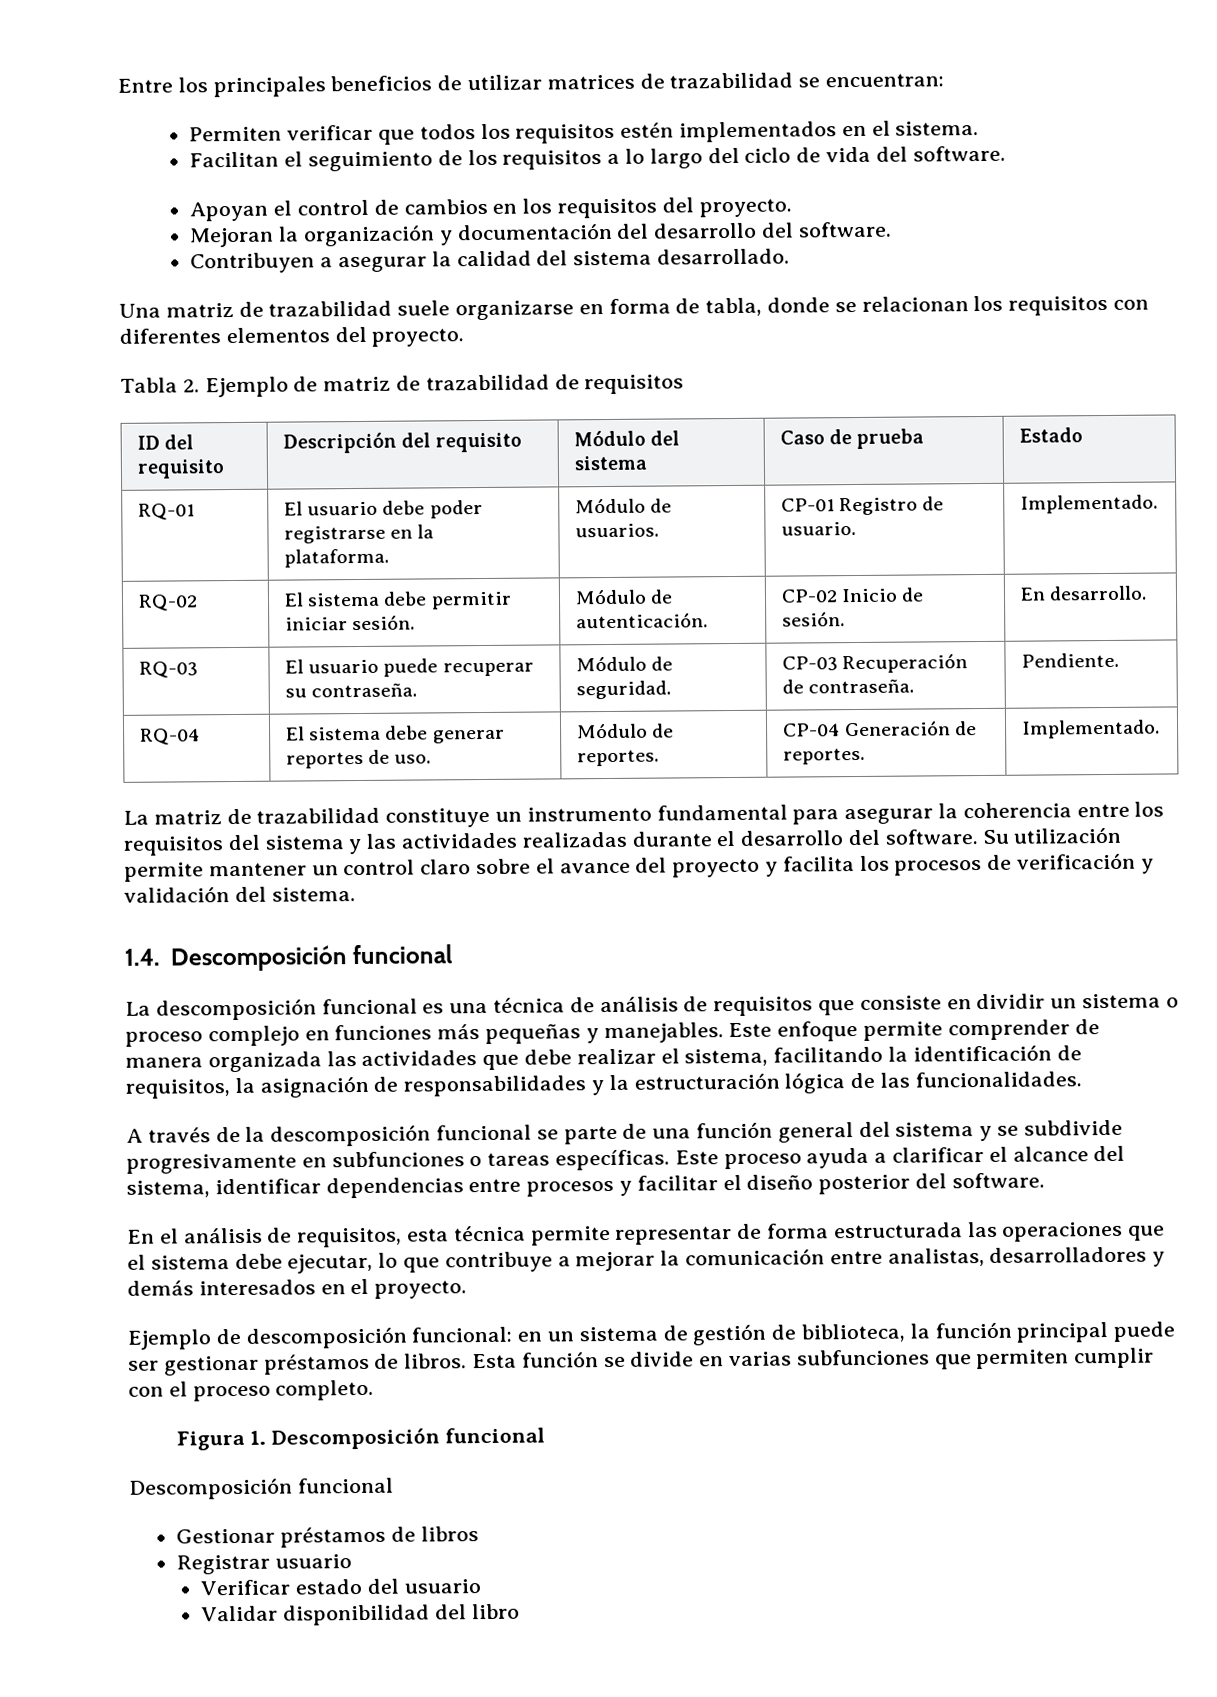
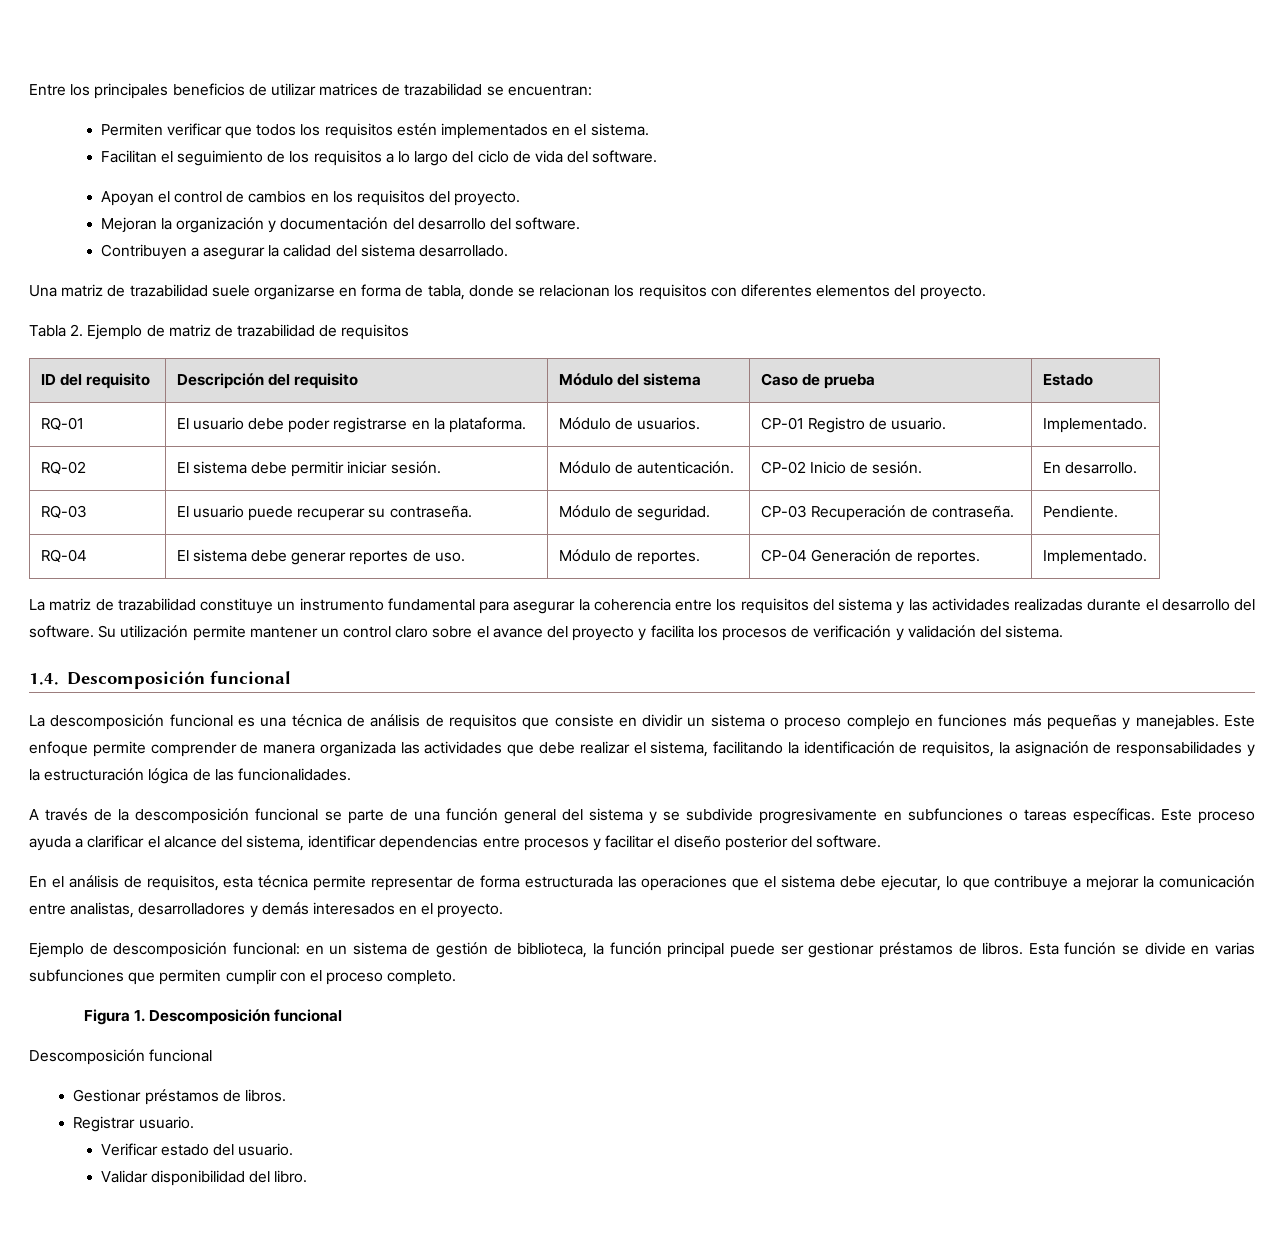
- Gestionar préstamos de libros
+ Gestionar préstamos de libros.
- Registrar usuario
+ Registrar usuario.
- Verificar estado del usuario
+ Verificar estado del usuario.
- Validar disponibilidad del libro
+ Validar disponibilidad del libro.

